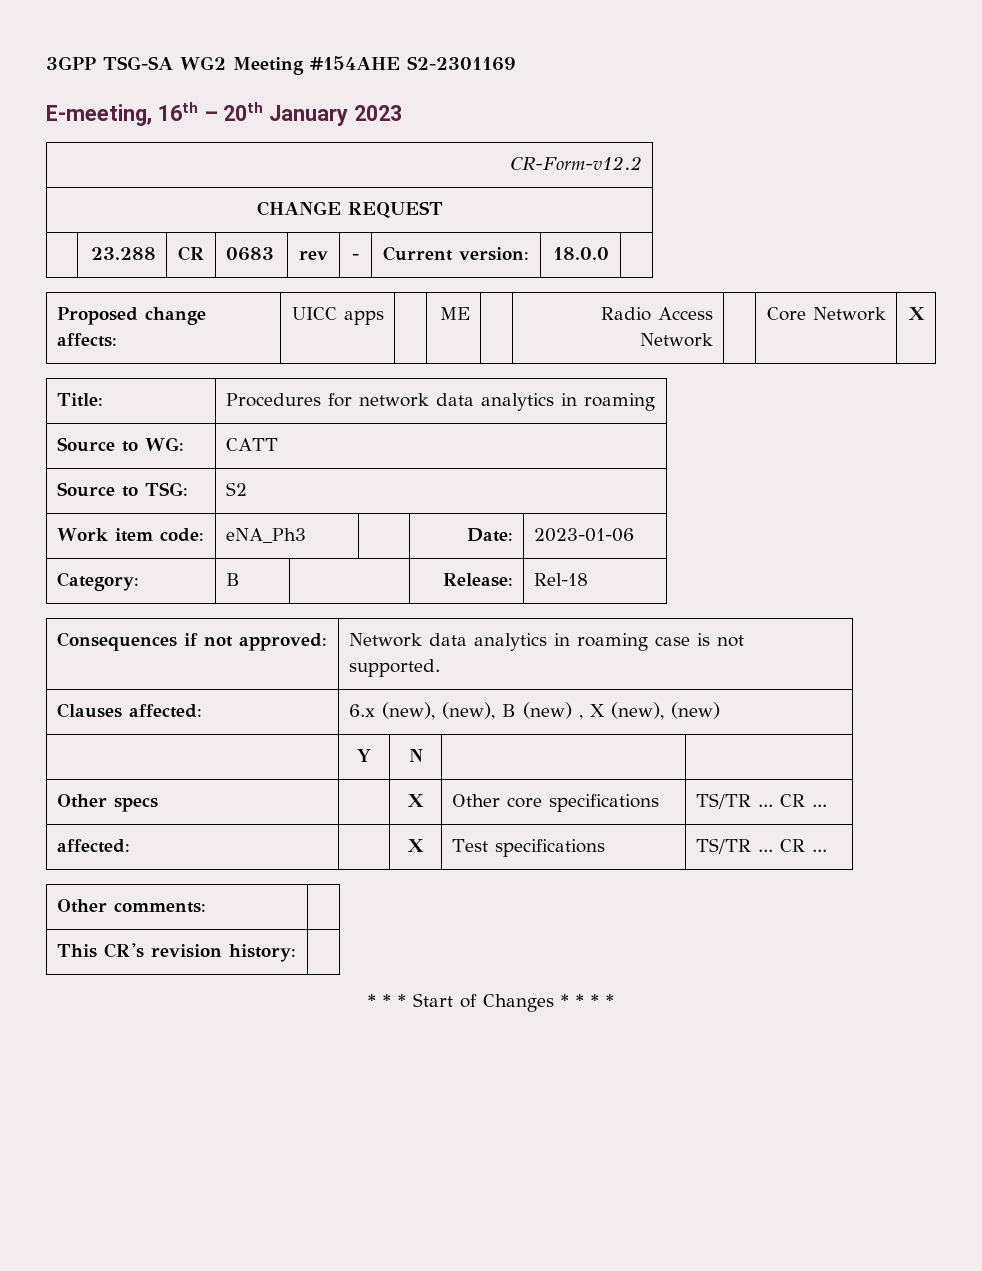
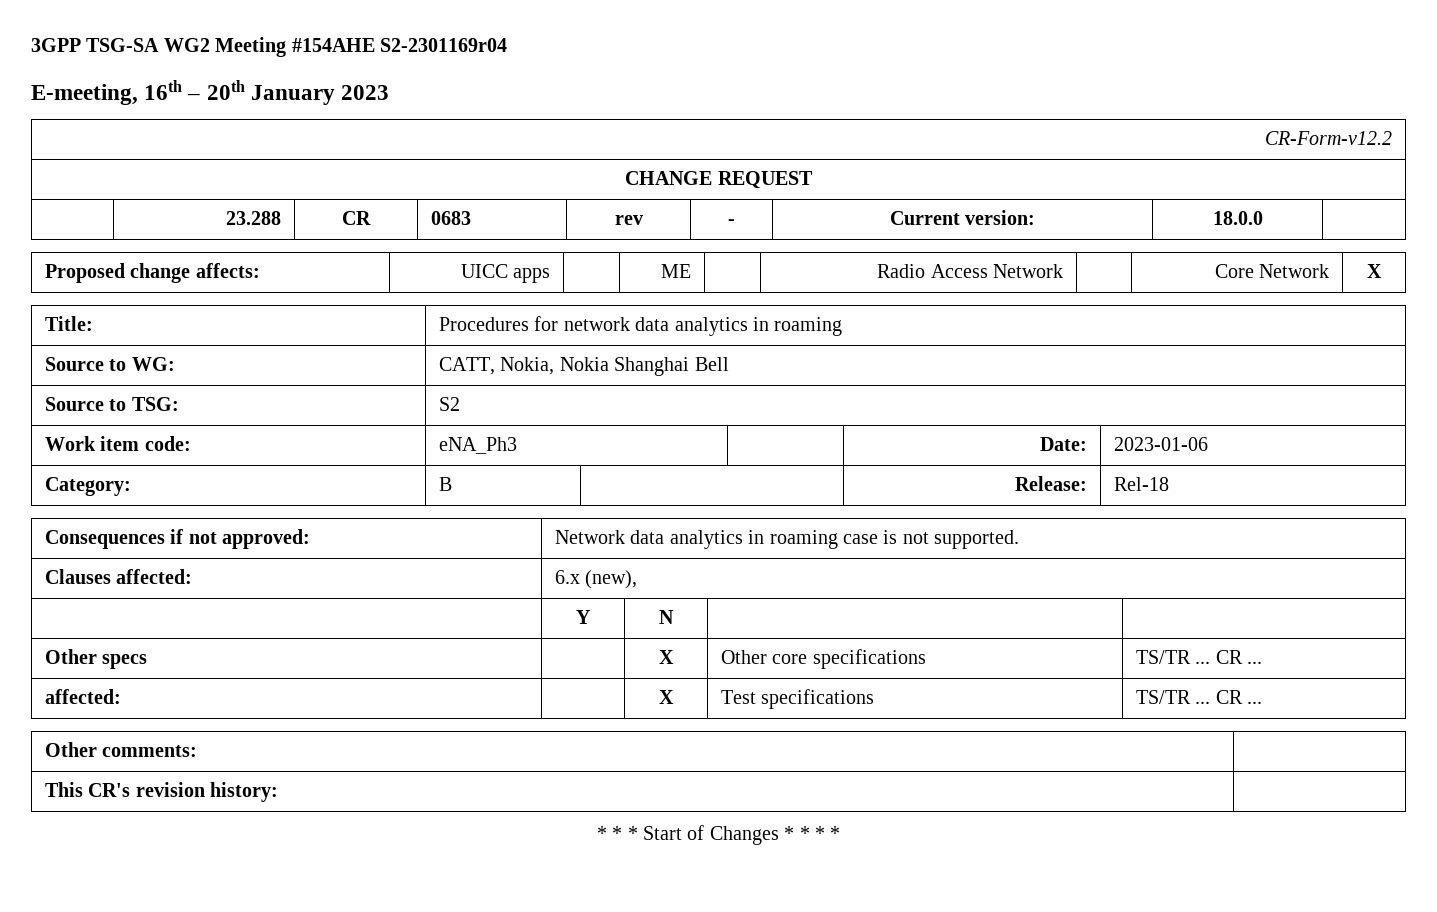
- 3GPP TSG-SA WG2 Meeting #154AHE S2-2301169
+ 3GPP TSG-SA WG2 Meeting #154AHE S2-2301169r04
- Source to WG: | CATT
+ Source to WG: | CATT, Nokia, Nokia Shanghai Bell
- Clauses affected: | 6.x (new), (new), B (new) , X (new), (new)
+ Clauses affected: | 6.x (new),

